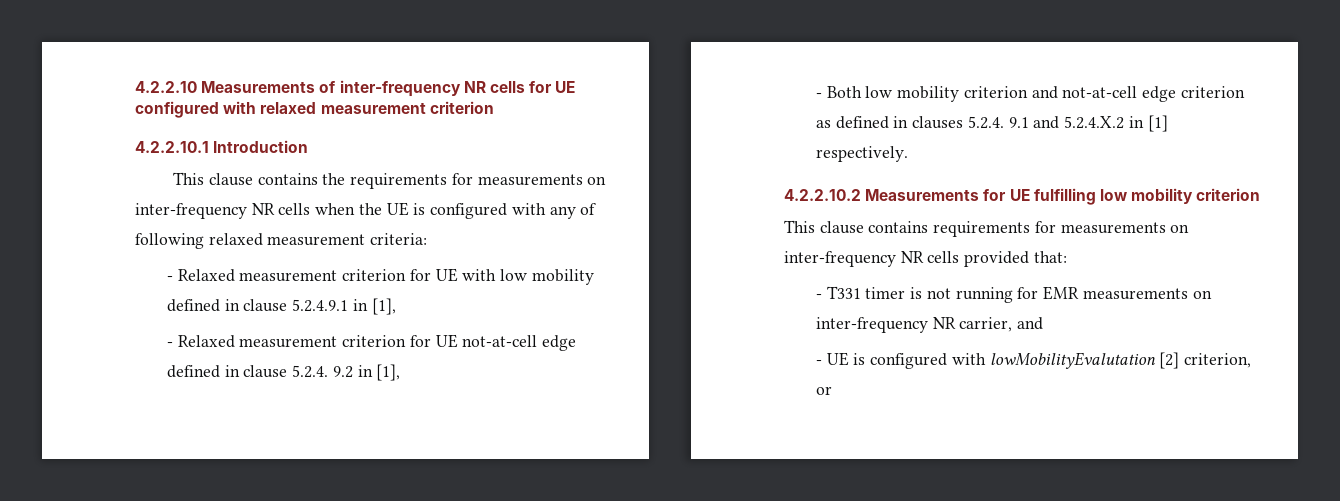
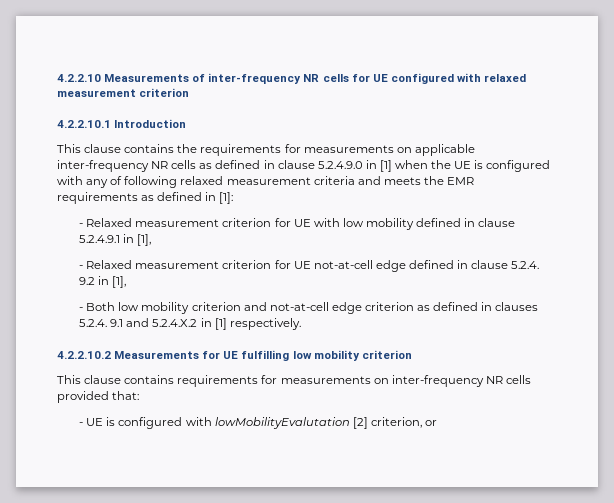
- This clause contains the requirements for measurements on inter-frequency NR cells when the UE is configured with any of following relaxed measurement criteria:
+ This clause contains the requirements for measurements on applicable inter-frequency NR cells as defined in clause 5.2.4.9.0 in [1] when the UE is configured with any of following relaxed measurement criteria and meets the EMR requirements as defined in [1]:
- - T331 timer is not running for EMR measurements on inter-frequency NR carrier, and

